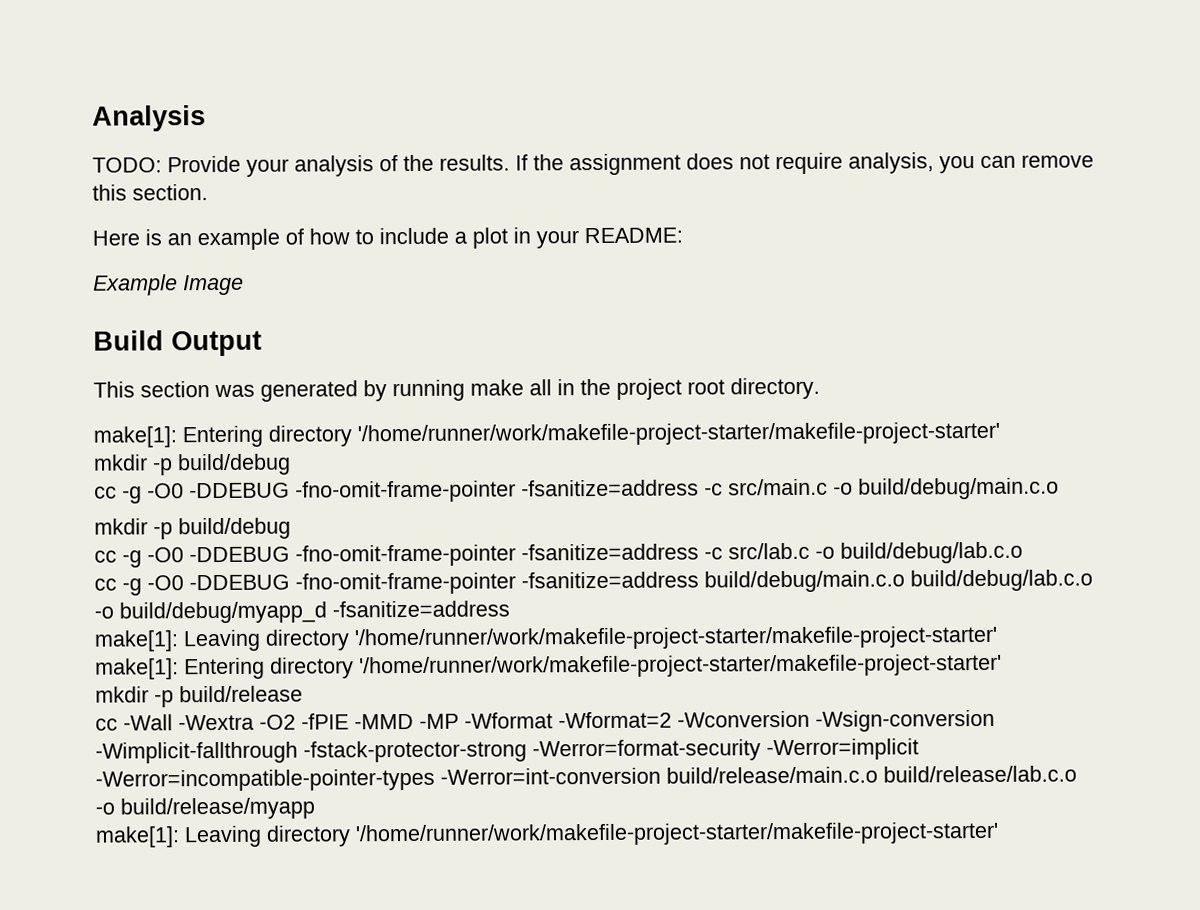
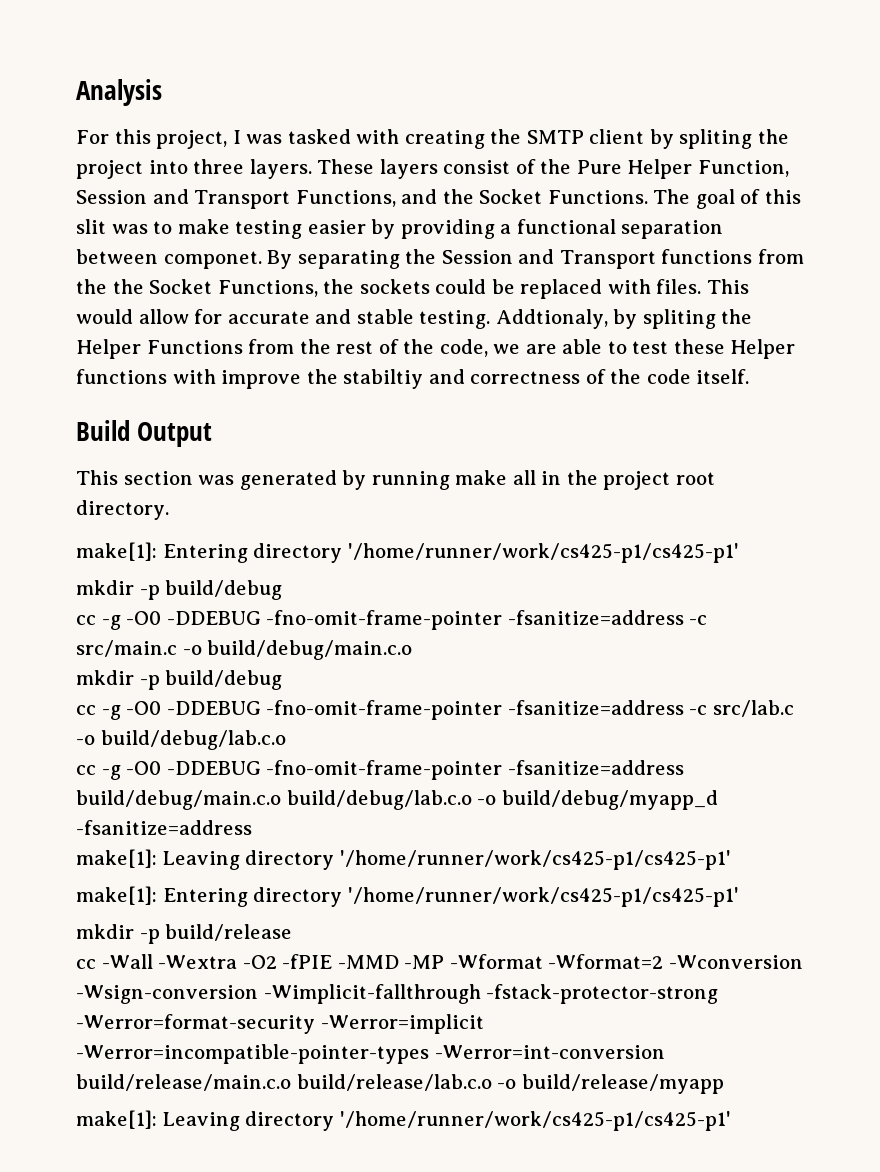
- TODO: Provide your analysis of the results. If the assignment does not require analysis, you can remove this section.
- Here is an example of how to include a plot in your README:
- Example Image
+ For this project, I was tasked with creating the SMTP client by spliting the project into three layers. These layers consist of the Pure Helper Function, Session and Transport Functions, and the Socket Functions. The goal of this slit was to make testing easier by providing a functional separation between componet. By separating the Session and Transport functions from the the Socket Functions, the sockets could be replaced with files. This would allow for accurate and stable testing. Addtionaly, by spliting the Helper Functions from the rest of the code, we are able to test these Helper functions with improve the stabiltiy and correctness of the code itself.
  This section was generated by running make all in the project root directory.
- make[1]: Entering directory '/home/runner/work/makefile-project-starter/makefile-project-starter'
+ make[1]: Entering directory '/home/runner/work/cs425-p1/cs425-p1'
  cc -g -O0 -DDEBUG -fno-omit-frame-pointer -fsanitize=address build/debug/main.c.o build/debug/lab.c.o -o build/debug/myapp_d -fsanitize=address
- make[1]: Leaving directory '/home/runner/work/makefile-project-starter/makefile-project-starter'
- make[1]: Entering directory '/home/runner/work/makefile-project-starter/makefile-project-starter'
+ make[1]: Leaving directory '/home/runner/work/cs425-p1/cs425-p1'
+ make[1]: Entering directory '/home/runner/work/cs425-p1/cs425-p1'
  cc -Wall -Wextra -O2 -fPIE -MMD -MP -Wformat -Wformat=2 -Wconversion -Wsign-conversion -Wimplicit-fallthrough -fstack-protector-strong -Werror=format-security -Werror=implicit -Werror=incompatible-pointer-types -Werror=int-conversion build/release/main.c.o build/release/lab.c.o -o build/release/myapp
- make[1]: Leaving directory '/home/runner/work/makefile-project-starter/makefile-project-starter'
+ make[1]: Leaving directory '/home/runner/work/cs425-p1/cs425-p1'

